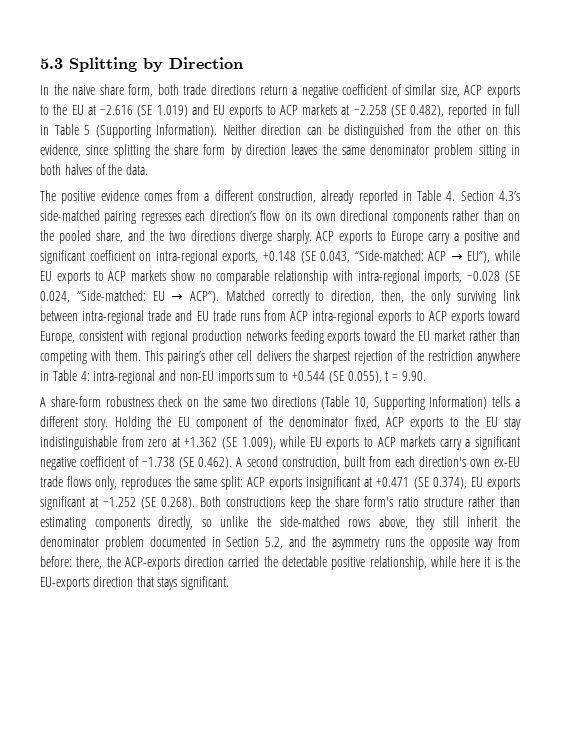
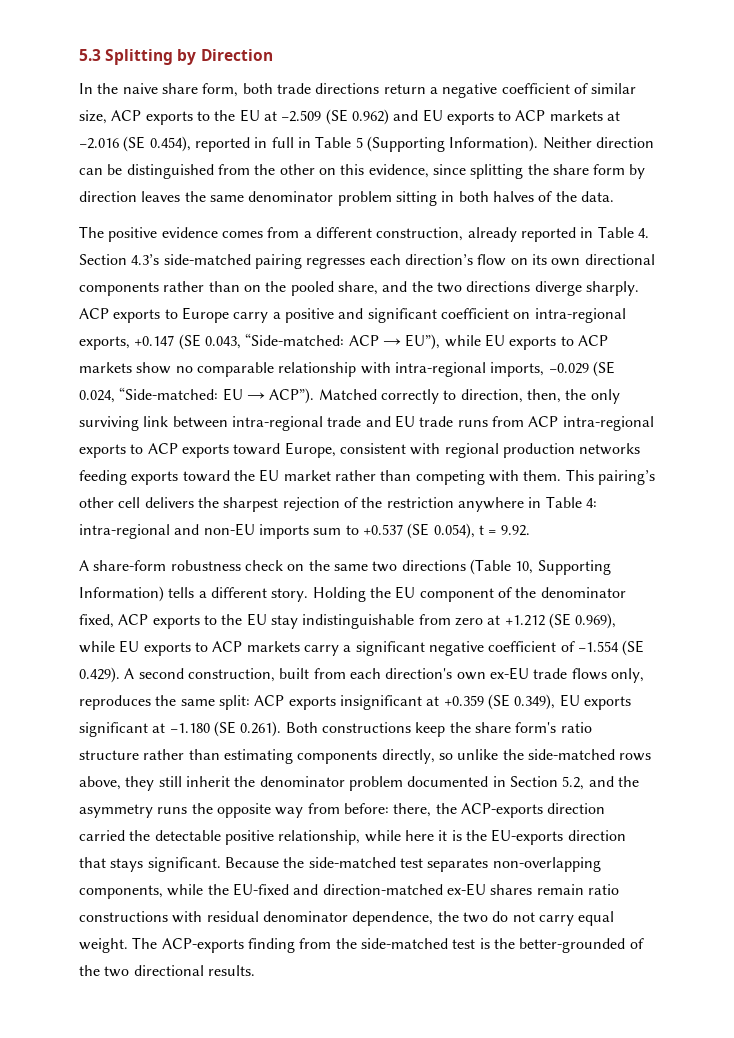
- In the naive share form, both trade directions return a negative coefficient of similar size, ACP exports to the EU at −2.616 (SE 1.019) and EU exports to ACP markets at −2.258 (SE 0.482), reported in full in Table 5 (Supporting Information).
+ In the naive share form, both trade directions return a negative coefficient of similar size, ACP exports to the EU at −2.509 (SE 0.962) and EU exports to ACP markets at −2.016 (SE 0.454), reported in full in Table 5 (Supporting Information).
- ACP exports to Europe carry a positive and significant coefficient on intra-regional exports, +0.148 (SE 0.043, “Side-matched: ACP → EU”), while EU exports to ACP markets show no comparable relationship with intra-regional imports, −0.028 (SE 0.024, “Side-matched: EU → ACP”).
+ ACP exports to Europe carry a positive and significant coefficient on intra-regional exports, +0.147 (SE 0.043, “Side-matched: ACP → EU”), while EU exports to ACP markets show no comparable relationship with intra-regional imports, −0.029 (SE 0.024, “Side-matched: EU → ACP”).
- This pairing’s other cell delivers the sharpest rejection of the restriction anywhere in Table 4: intra-regional and non-EU imports sum to +0.544 (SE 0.055), t = 9.90.
+ This pairing’s other cell delivers the sharpest rejection of the restriction anywhere in Table 4: intra-regional and non-EU imports sum to +0.537 (SE 0.054), t = 9.92.
- Holding the EU component of the denominator fixed, ACP exports to the EU stay indistinguishable from zero at +1.362 (SE 1.009), while EU exports to ACP markets carry a significant negative coefficient of −1.738 (SE 0.462). A second construction, built from each direction's own ex-EU trade flows only, reproduces the same split:
+ Holding the EU component of the denominator fixed, ACP exports to the EU stay indistinguishable from zero at +1.212 (SE 0.969), while EU exports to ACP markets carry a significant negative coefficient of −1.554 (SE 0.429). A second construction, built from each direction's own ex-EU trade flows only, reproduces the same split:
- ACP exports insignificant at +0.471 (SE 0.374), EU exports significant at −1.252 (SE 0.268). Both constructions keep the share form's ratio structure rather than estimating components directly, so unlike the side-matched rows above, they still inherit the denominator problem documented in Section 5.2, and the asymmetry runs the opposite way from before:
+ ACP exports insignificant at +0.359 (SE 0.349), EU exports significant at −1.180 (SE 0.261). Both constructions keep the share form's ratio structure rather than estimating components directly, so unlike the side-matched rows above, they still inherit the denominator problem documented in Section 5.2, and the asymmetry runs the opposite way from before:
+ Because the side-matched test separates non-overlapping components, while the EU-fixed and direction-matched ex-EU shares remain ratio constructions with residual denominator dependence, the two do not carry equal weight. The ACP-exports finding from the side-matched test is the better-grounded of the two directional results.

